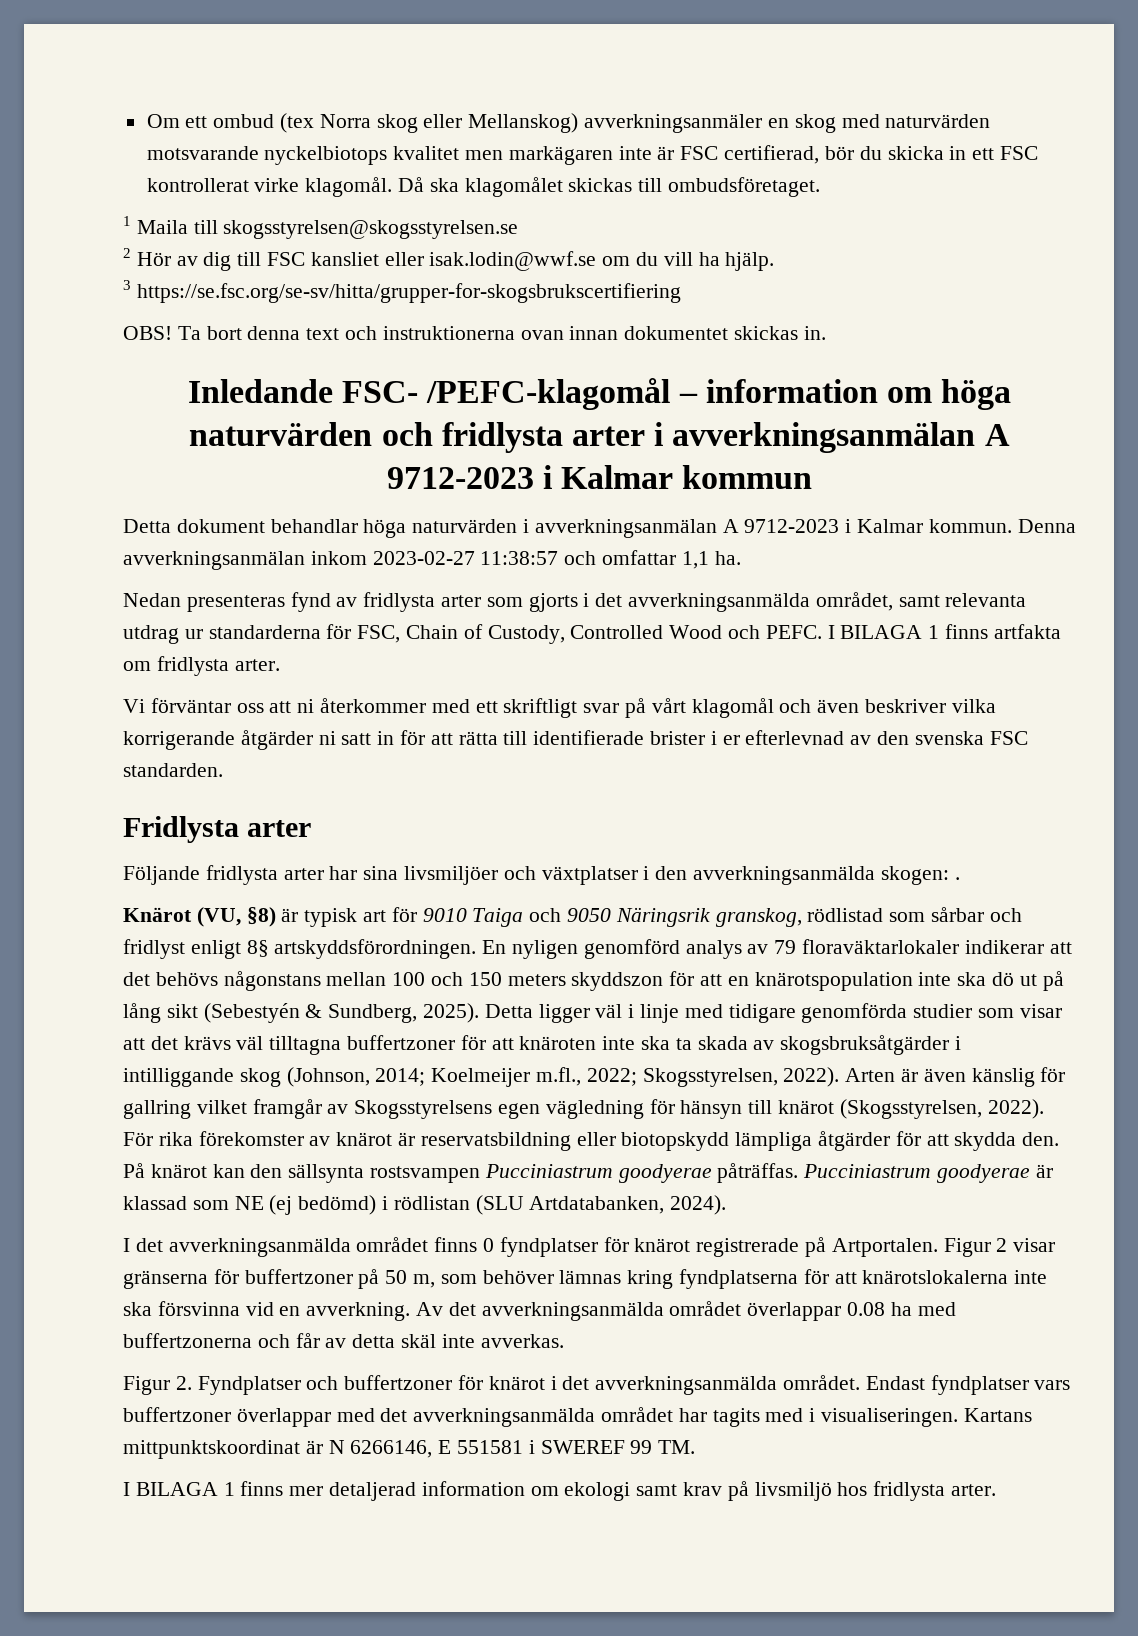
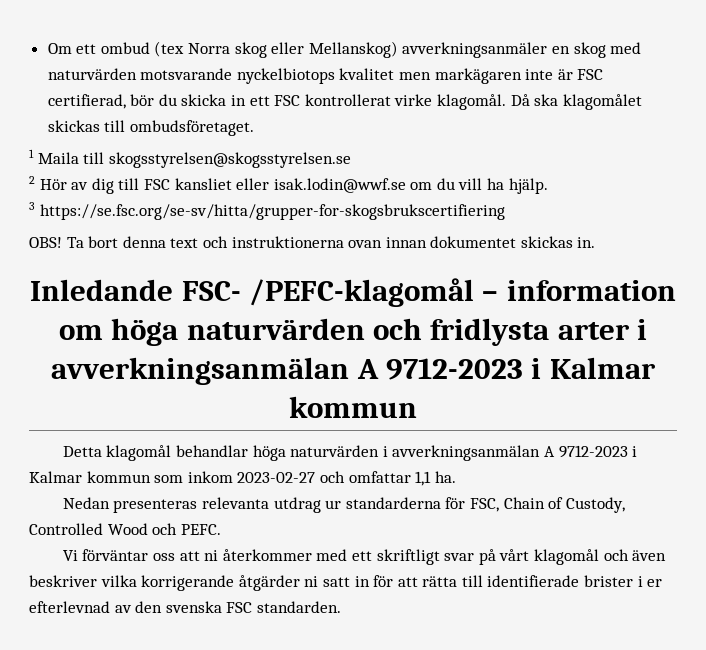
- Detta dokument behandlar höga naturvärden i avverkningsanmälan A 9712-2023 i Kalmar kommun. Denna avverkningsanmälan inkom 2023-02-27 11:38:57 och omfattar 1,1 ha.
+ Detta klagomål behandlar höga naturvärden i avverkningsanmälan A 9712-2023 i Kalmar kommun som inkom 2023-02-27 och omfattar 1,1 ha.
- Nedan presenteras fynd av fridlysta arter som gjorts i det avverkningsanmälda området, samt relevanta utdrag ur standarderna för FSC, Chain of Custody, Controlled Wood och PEFC. I BILAGA 1 finns artfakta om fridlysta arter.
+ Nedan presenteras relevanta utdrag ur standarderna för FSC, Chain of Custody, Controlled Wood och PEFC.
- Fridlysta arter
- Följande fridlysta arter har sina livsmiljöer och växtplatser i den avverkningsanmälda skogen: .
- Knärot (VU, §8) är typisk art för 9010 Taiga och 9050 Näringsrik granskog, rödlistad som sårbar och fridlyst enligt 8§ artskyddsförordningen. En nyligen genomförd analys av 79 floraväktarlokaler indikerar att det behövs någonstans mellan 100 och 150 meters skyddszon för att en knärotspopulation inte ska dö ut på lång sikt (Sebestyén & Sundberg, 2025). Detta ligger väl i linje med tidigare genomförda studier som visar att det krävs väl tilltagna buffertzoner för att knäroten inte ska ta skada av skogsbruksåtgärder i intilliggande skog (Johnson, 2014; Koelmeijer m.fl., 2022; Skogsstyrelsen, 2022). Arten är även känslig för gallring vilket framgår av Skogsstyrelsens egen vägledning för hänsyn till knärot (Skogsstyrelsen, 2022). För rika förekomster av knärot är reservatsbildning eller biotopskydd lämpliga åtgärder för att skydda den. På knärot kan den sällsynta rostsvampen Pucciniastrum goodyerae påträffas. Pucciniastrum goodyerae är klassad som NE (ej bedömd) i rödlistan (SLU Artdatabanken, 2024).
- I det avverkningsanmälda området finns 0 fyndplatser för knärot registrerade på Artportalen. Figur 2 visar gränserna för buffertzoner på 50 m, som behöver lämnas kring fyndplatserna för att knärotslokalerna inte ska försvinna vid en avverkning. Av det avverkningsanmälda området överlappar 0.08 ha med buffertzonerna och får av detta skäl inte avverkas.
- Figur 2. Fyndplatser och buffertzoner för knärot i det avverkningsanmälda området. Endast fyndplatser vars buffertzoner överlappar med det avverkningsanmälda området har tagits med i visualiseringen. Kartans mittpunktskoordinat är N 6266146, E 551581 i SWEREF 99 TM.
- I BILAGA 1 finns mer detaljerad information om ekologi samt krav på livsmiljö hos fridlysta arter.

